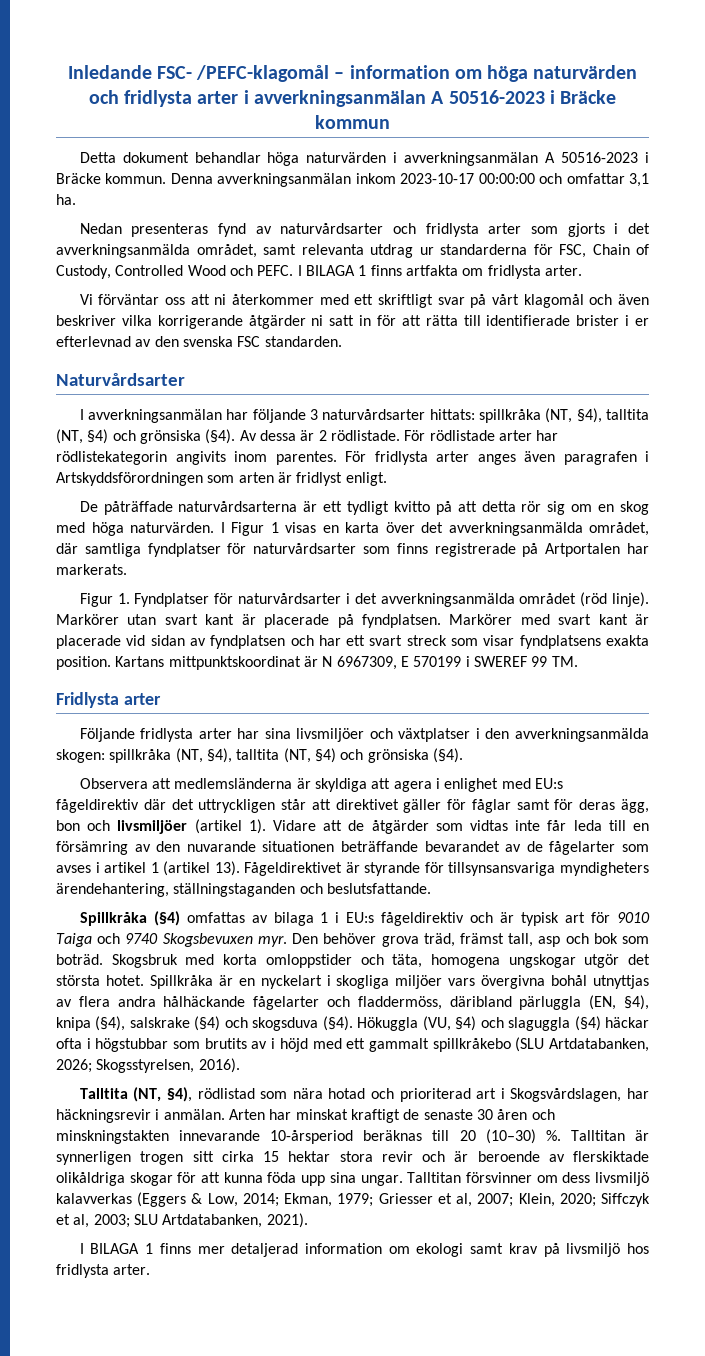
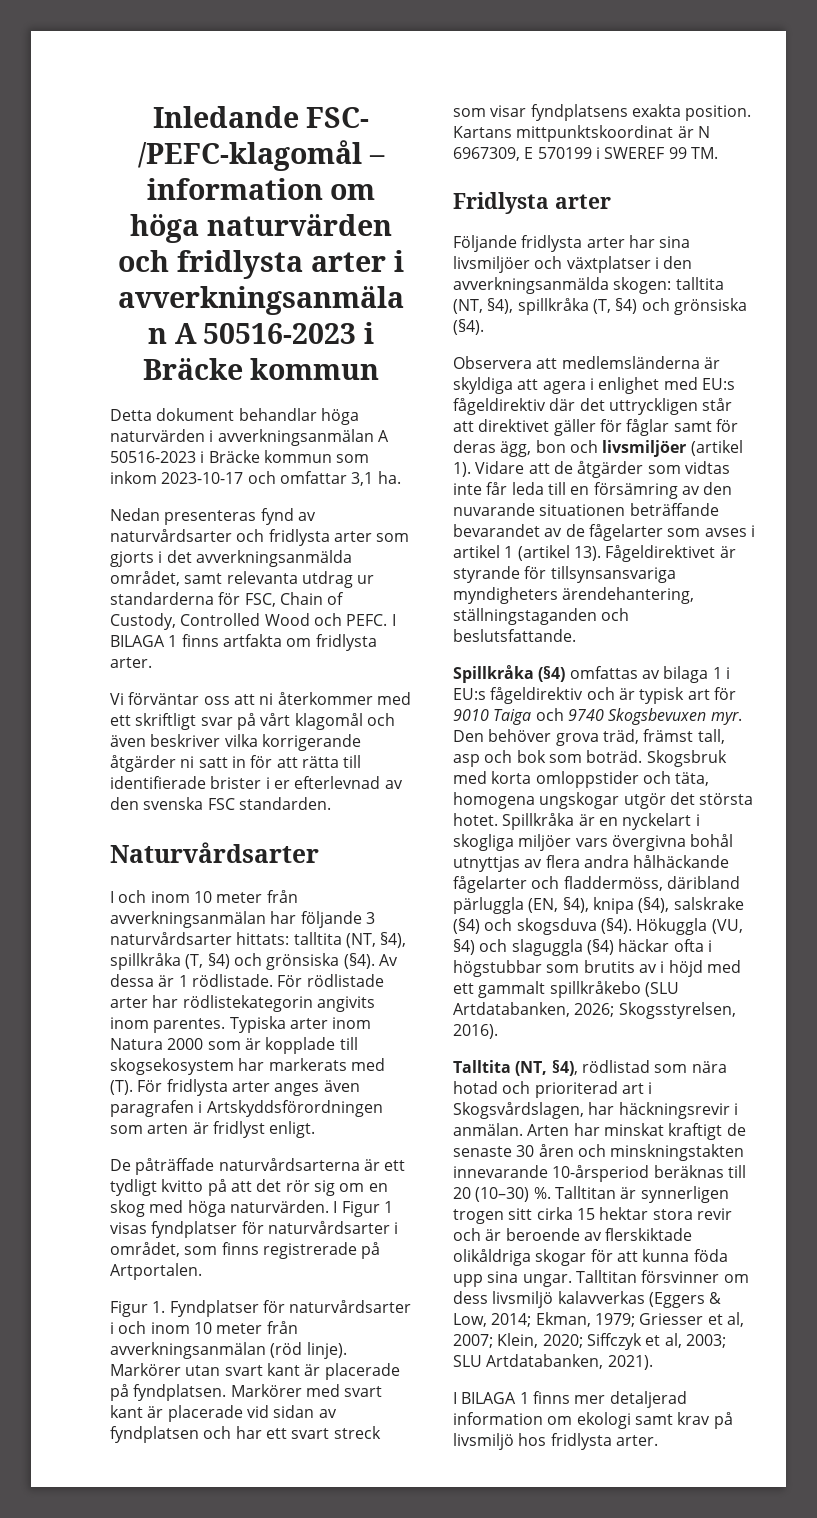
- Detta dokument behandlar höga naturvärden i avverkningsanmälan A 50516-2023 i Bräcke kommun. Denna avverkningsanmälan inkom 2023-10-17 00:00:00 och omfattar 3,1 ha.
+ Detta dokument behandlar höga naturvärden i avverkningsanmälan A 50516-2023 i Bräcke kommun som inkom 2023-10-17 och omfattar 3,1 ha.
- I avverkningsanmälan har följande 3 naturvårdsarter hittats: spillkråka (NT, §4), talltita (NT, §4) och grönsiska (§4).
+ I och inom 10 meter från avverkningsanmälan har följande 3 naturvårdsarter hittats: talltita (NT, §4), spillkråka (T, §4) och grönsiska (§4).
- Av dessa är 2 rödlistade.
+ Av dessa är 1 rödlistade.
- För fridlysta arter anges även paragrafen i Artskyddsförordningen som arten är fridlyst enligt.
+ Typiska arter inom Natura 2000 som är kopplade till skogsekosystem har markerats med (T). För fridlysta arter anges även paragrafen i Artskyddsförordningen som arten är fridlyst enligt.
- De påträffade naturvårdsarterna är ett tydligt kvitto på att detta rör sig om en skog med höga naturvärden.
+ De påträffade naturvårdsarterna är ett tydligt kvitto på att det rör sig om en skog med höga naturvärden.
- I Figur 1 visas en karta över det avverkningsanmälda området, där samtliga fyndplatser för naturvårdsarter som finns registrerade på Artportalen har markerats.
+ I Figur 1 visas fyndplatser för naturvårdsarter i området, som finns registrerade på Artportalen.
- Figur 1. Fyndplatser för naturvårdsarter i det avverkningsanmälda området (röd linje).
+ Figur 1. Fyndplatser för naturvårdsarter i och inom 10 meter från avverkningsanmälan (röd linje).
- Följande fridlysta arter har sina livsmiljöer och växtplatser i den avverkningsanmälda skogen: spillkråka (NT, §4), talltita (NT, §4) och grönsiska (§4).
+ Följande fridlysta arter har sina livsmiljöer och växtplatser i den avverkningsanmälda skogen: talltita (NT, §4), spillkråka (T, §4) och grönsiska (§4).

